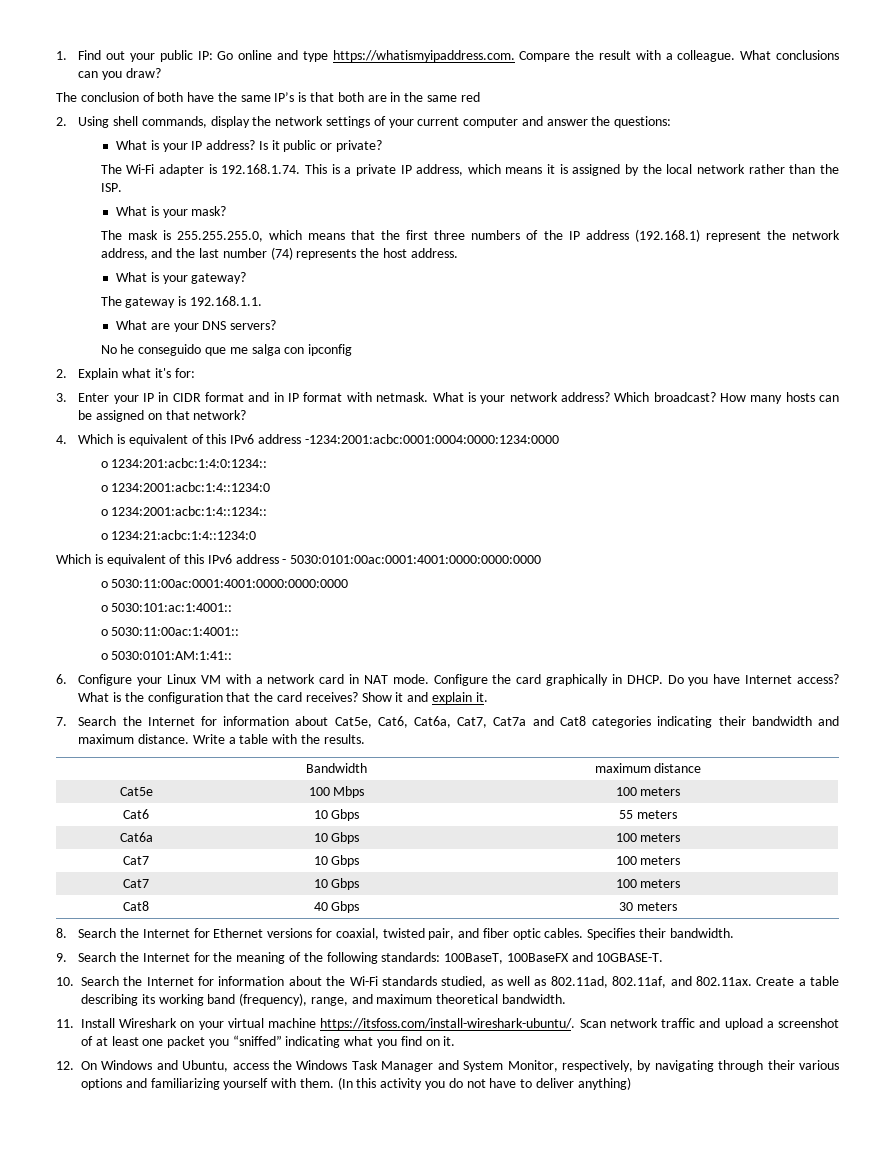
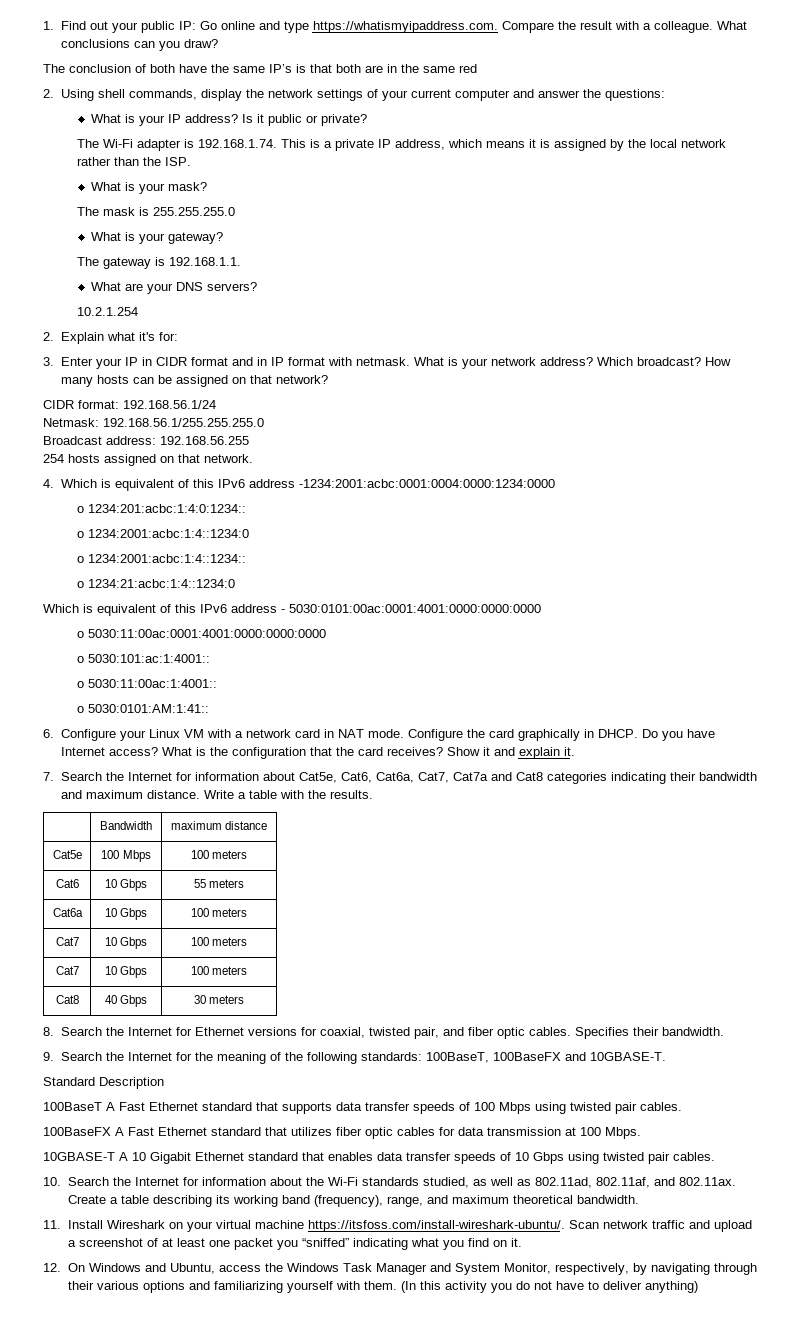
- The mask is 255.255.255.0, which means that the first three numbers of the IP address (192.168.1) represent the network address, and the last number (74) represents the host address.
+ The mask is 255.255.255.0
- No he conseguido que me salga con ipconfig
+ 10.2.1.254
+ CIDR format: 192.168.56.1/24
+ Netmask: 192.168.56.1/255.255.255.0
+ Broadcast address: 192.168.56.255
+ 254 hosts assigned on that network.
+ Standard Description
+ 100BaseT A Fast Ethernet standard that supports data transfer speeds of 100 Mbps using twisted pair cables.
+ 100BaseFX A Fast Ethernet standard that utilizes fiber optic cables for data transmission at 100 Mbps.
+ 10GBASE-T A 10 Gigabit Ethernet standard that enables data transfer speeds of 10 Gbps using twisted pair cables.

